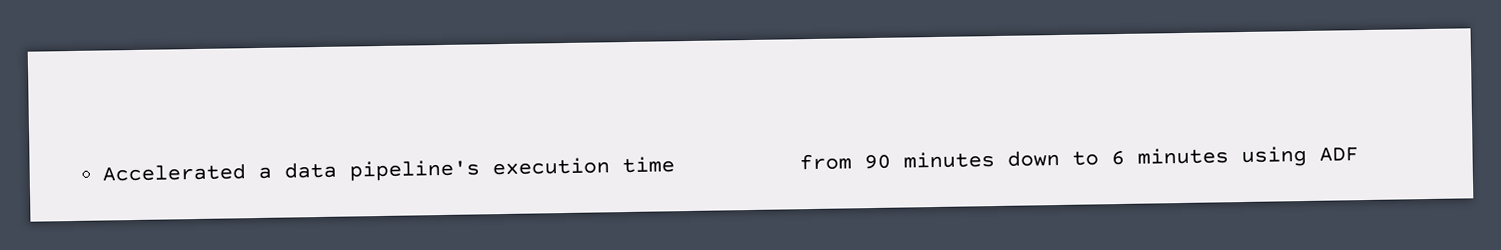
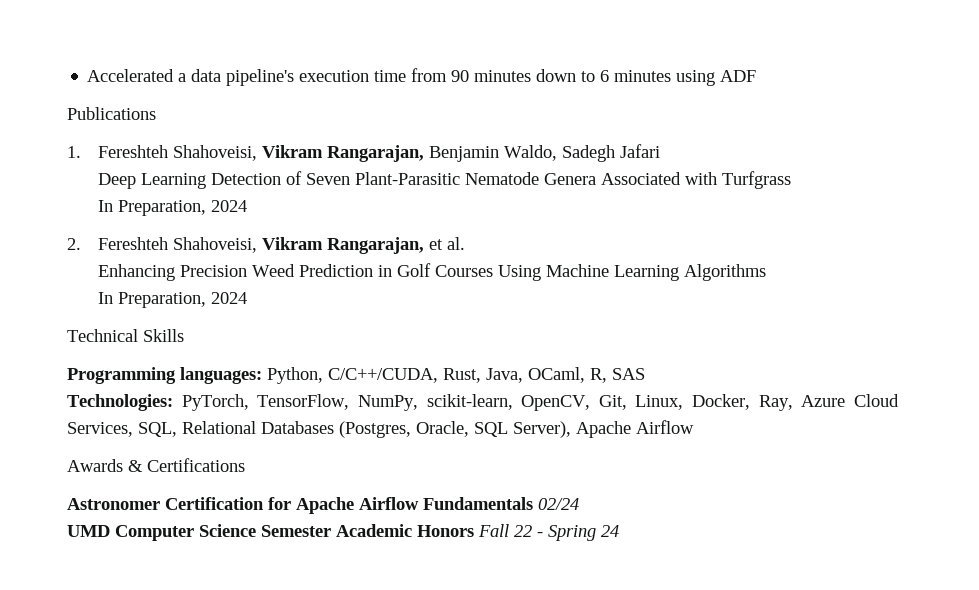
+ Publications
+ 1. Fereshteh Shahoveisi, Vikram Rangarajan, Benjamin Waldo, Sadegh Jafari
+ Deep Learning Detection of Seven Plant-Parasitic Nematode Genera Associated with Turfgrass
+ In Preparation, 2024
+ 2. Fereshteh Shahoveisi, Vikram Rangarajan, et al.
+ Enhancing Precision Weed Prediction in Golf Courses Using Machine Learning Algorithms
+ In Preparation, 2024
+ Technical Skills
+ Programming languages: Python, C/C++/CUDA, Rust, Java, OCaml, R, SAS
+ Technologies: PyTorch, TensorFlow, NumPy, scikit-learn, OpenCV, Git, Linux, Docker, Ray, Azure Cloud Services, SQL, Relational Databases (Postgres, Oracle, SQL Server), Apache Airflow
+ Awards & Certifications
+ Astronomer Certification for Apache Airflow Fundamentals 02/24
+ UMD Computer Science Semester Academic Honors Fall 22 - Spring 24

